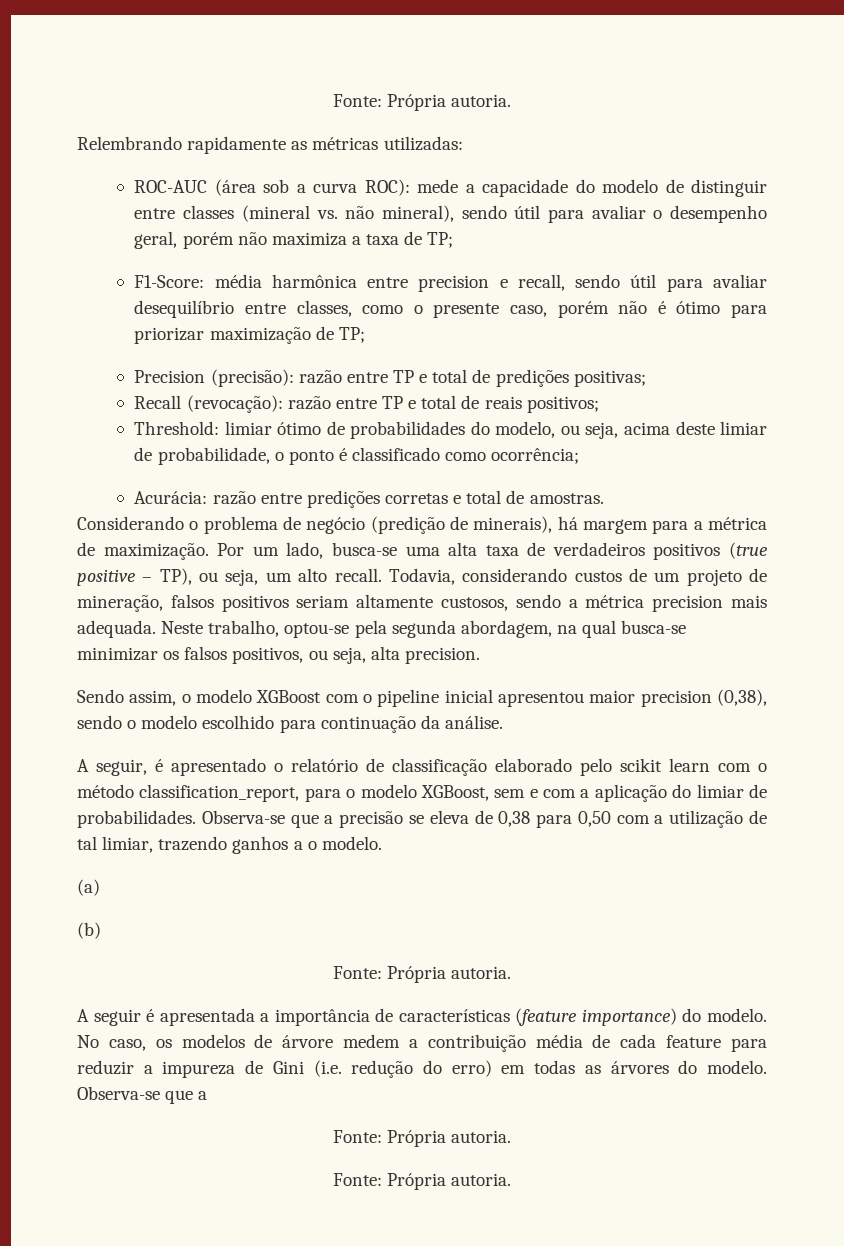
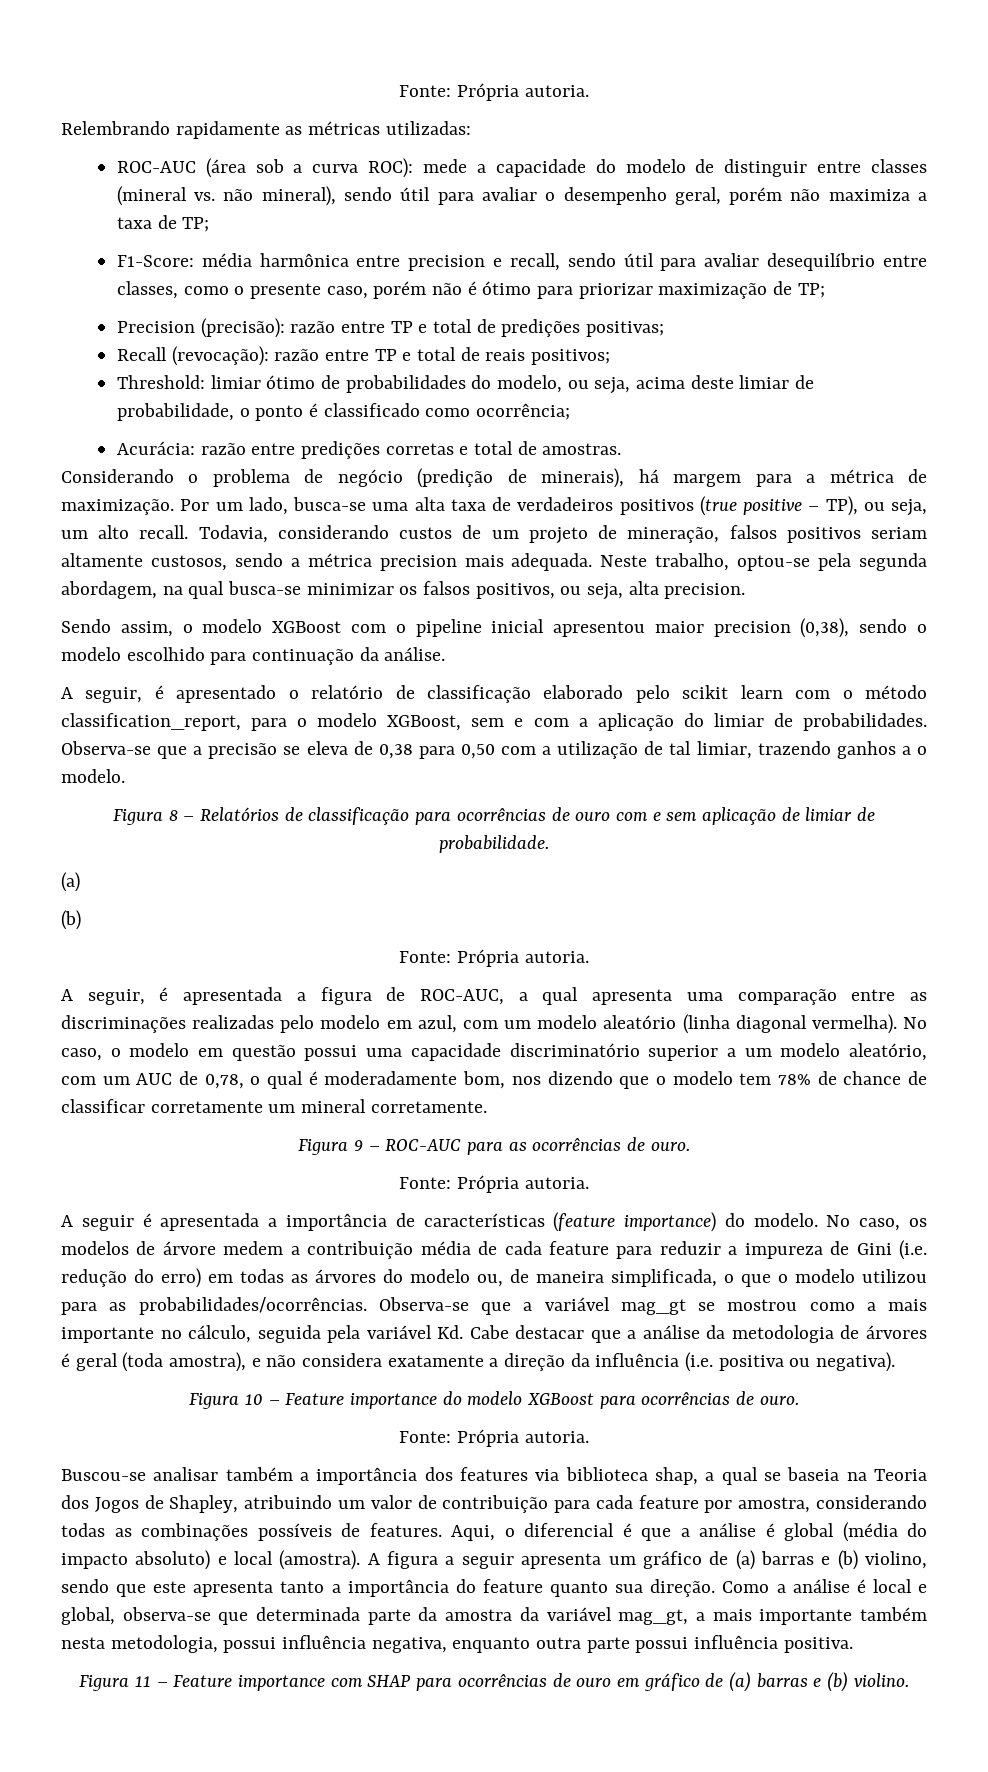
+ Figura 8 – Relatórios de classificação para ocorrências de ouro com e sem aplicação de limiar de probabilidade.
+ A seguir, é apresentada a figura de ROC-AUC, a qual apresenta uma comparação entre as discriminações realizadas pelo modelo em azul, com um modelo aleatório (linha diagonal vermelha). No caso, o modelo em questão possui uma capacidade discriminatório superior a um modelo aleatório, com um AUC de 0,78, o qual é moderadamente bom, nos dizendo que o modelo tem 78% de chance de classificar corretamente um mineral corretamente.
+ Figura 9 – ROC-AUC para as ocorrências de ouro.
+ Fonte: Própria autoria.
- No caso, os modelos de árvore medem a contribuição média de cada feature para reduzir a impureza de Gini (i.e. redução do erro) em todas as árvores do modelo. Observa-se que a
+ No caso, os modelos de árvore medem a contribuição média de cada feature para reduzir a impureza de Gini (i.e. redução do erro) em todas as árvores do modelo ou, de maneira simplificada, o que o modelo utilizou para as probabilidades/ocorrências. Observa-se que a variável mag_gt se mostrou como a mais importante no cálculo, seguida pela variável Kd. Cabe destacar que a análise da metodologia de árvores é geral (toda amostra), e não considera exatamente a direção da influência (i.e. positiva ou negativa).
+ Figura 10 – Feature importance do modelo XGBoost para ocorrências de ouro.
  Fonte: Própria autoria.
- Fonte: Própria autoria.
+ Buscou-se analisar também a importância dos features via biblioteca shap, a qual se baseia na Teoria dos Jogos de Shapley, atribuindo um valor de contribuição para cada feature por amostra, considerando todas as combinações possíveis de features. Aqui, o diferencial é que a análise é global (média do impacto absoluto) e local (amostra). A figura a seguir apresenta um gráfico de (a) barras e (b) violino, sendo que este apresenta tanto a importância do feature quanto sua direção. Como a análise é local e global, observa-se que determinada parte da amostra da variável mag_gt, a mais importante também nesta metodologia, possui influência negativa, enquanto outra parte possui influência positiva.
+ Figura 11 – Feature importance com SHAP para ocorrências de ouro em gráfico de (a) barras e (b) violino.

